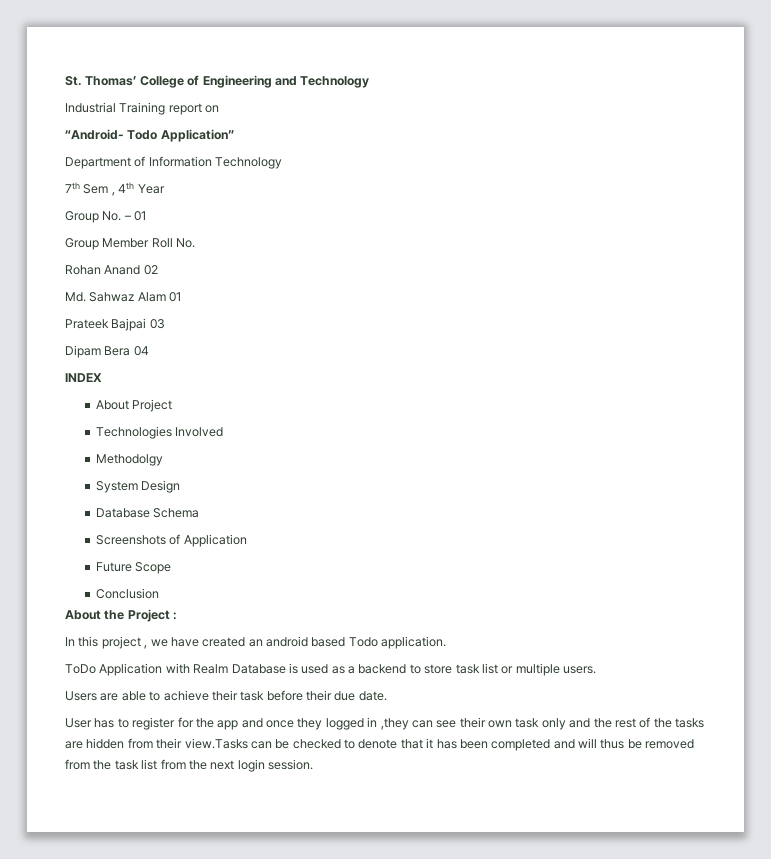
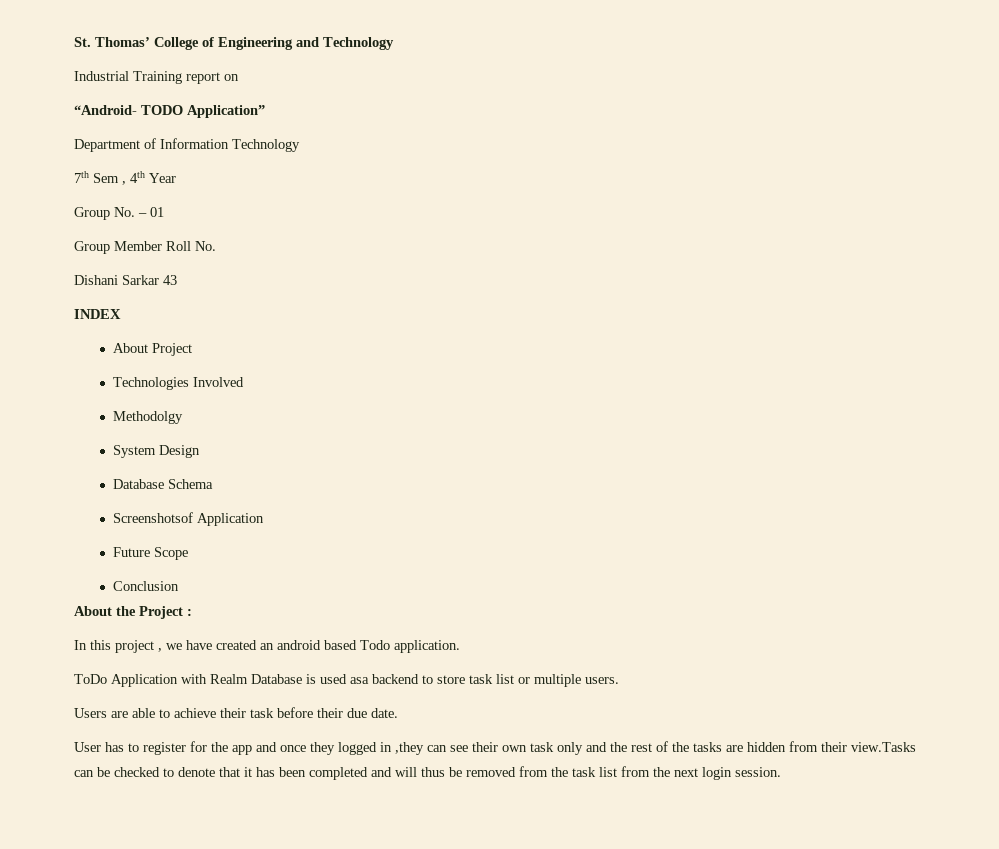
- “Android- Todo Application”
+ “Android- TODO Application”
- Rohan Anand 02
- Md. Sahwaz Alam 01
- Prateek Bajpai 03
- Dipam Bera 04
+ Dishani Sarkar 43
- Screenshots of Application
+ Screenshotsof Application
- ToDo Application with Realm Database is used as a backend to store task list or multiple users.
+ ToDo Application with Realm Database is used asa backend to store task list or multiple users.

